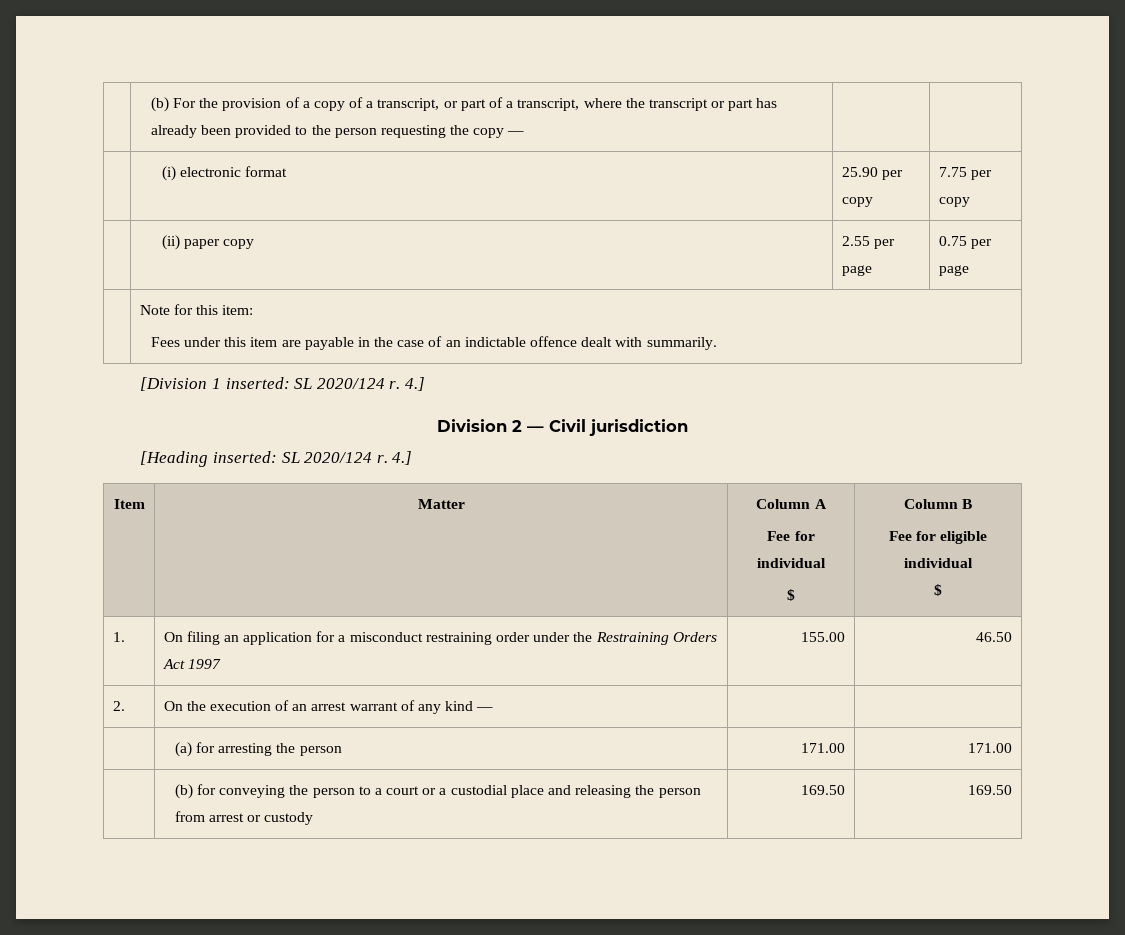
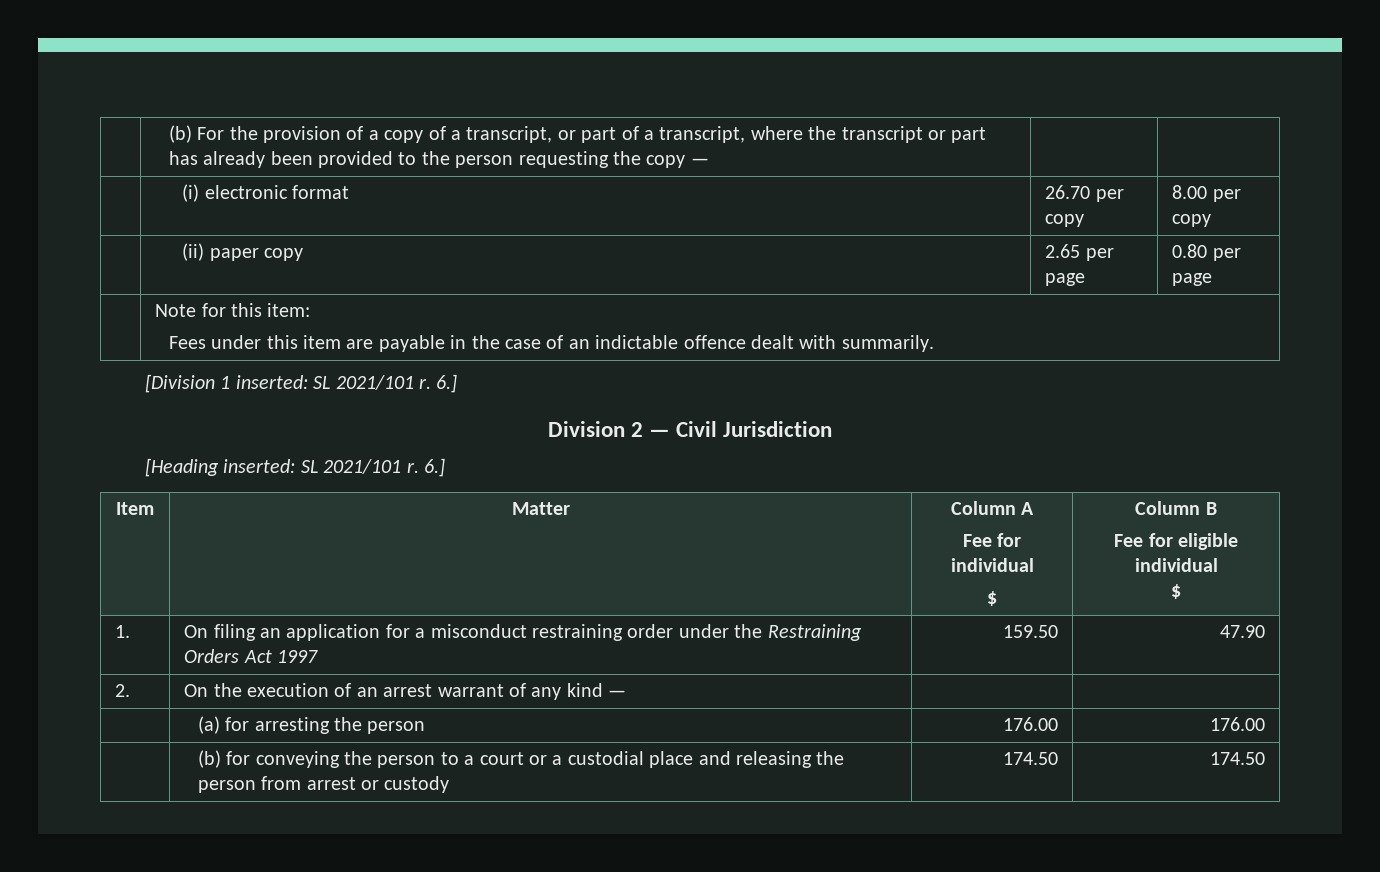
- | (i) electronic format | 25.90 per copy | 7.75 per copy
+ | (i) electronic format | 26.70 per copy | 8.00 per copy
- | (ii) paper copy | 2.55 per page | 0.75 per page
+ | (ii) paper copy | 2.65 per page | 0.80 per page
- [Division 1 inserted: SL 2020/124 r. 4.]
+ [Division 1 inserted: SL 2021/101 r. 6.]
- Division 2 — Civil jurisdiction
+ Division 2 — Civil Jurisdiction
- [Heading inserted: SL 2020/124 r. 4.]
+ [Heading inserted: SL 2021/101 r. 6.]
- 1. | On filing an application for a misconduct restraining order under the Restraining Orders Act 1997 | 155.00 | 46.50
+ 1. | On filing an application for a misconduct restraining order under the Restraining Orders Act 1997 | 159.50 | 47.90
- | (a) for arresting the person | 171.00 | 171.00
+ | (a) for arresting the person | 176.00 | 176.00
- | (b) for conveying the person to a court or a custodial place and releasing the person from arrest or custody | 169.50 | 169.50
+ | (b) for conveying the person to a court or a custodial place and releasing the person from arrest or custody | 174.50 | 174.50

